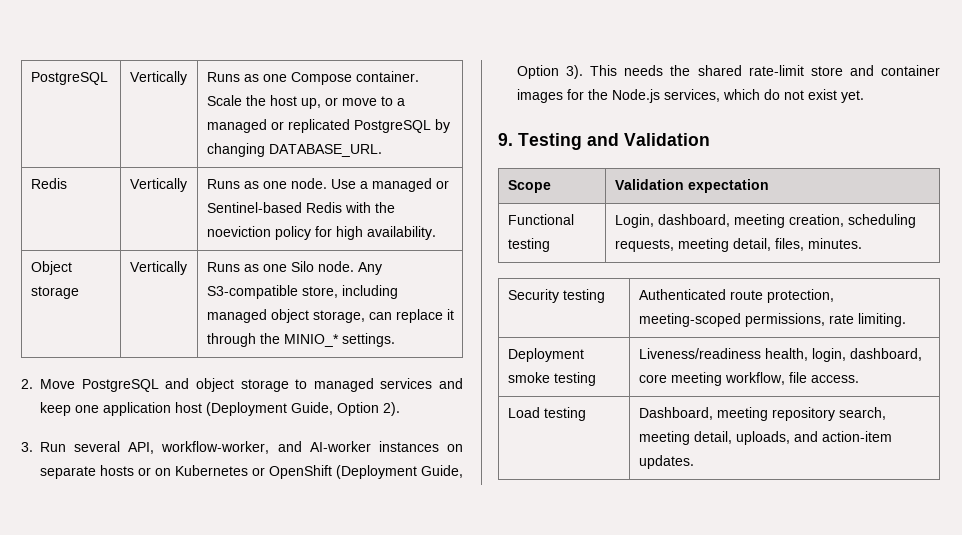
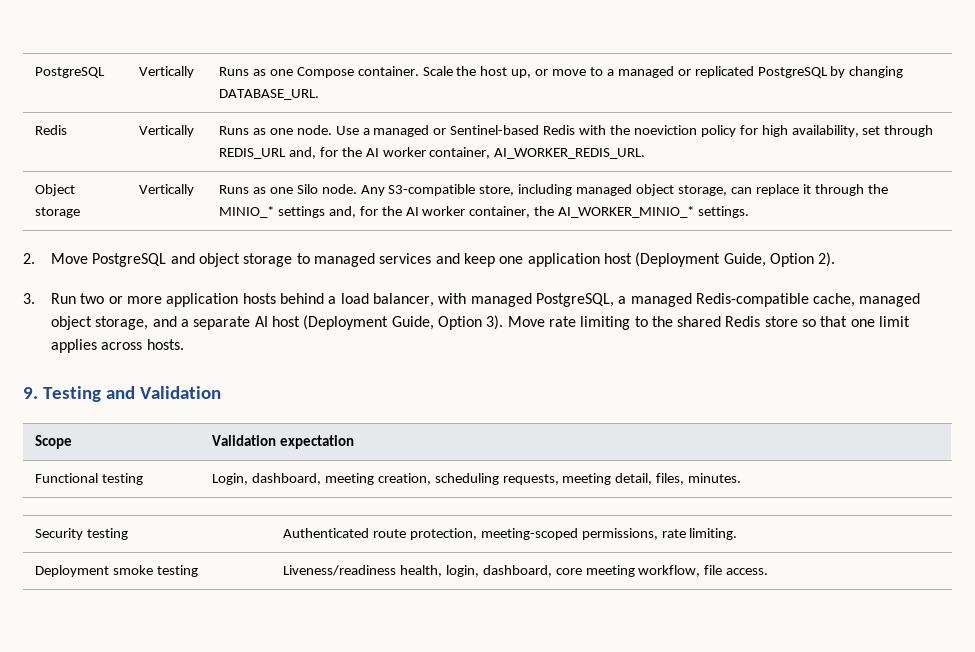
- Redis | Vertically | Runs as one node. Use a managed or Sentinel-based Redis with the noeviction policy for high availability.
+ Redis | Vertically | Runs as one node. Use a managed or Sentinel-based Redis with the noeviction policy for high availability, set through REDIS_URL and, for the AI worker container, AI_WORKER_REDIS_URL.
- Object storage | Vertically | Runs as one Silo node. Any S3-compatible store, including managed object storage, can replace it through the MINIO_* settings.
+ Object storage | Vertically | Runs as one Silo node. Any S3-compatible store, including managed object storage, can replace it through the MINIO_* settings and, for the AI worker container, the AI_WORKER_MINIO_* settings.
- 3. Run several API, workflow-worker, and AI-worker instances on separate hosts or on Kubernetes or OpenShift (Deployment Guide, Option 3). This needs the shared rate-limit store and container images for the Node.js services, which do not exist yet.
+ 3. Run two or more application hosts behind a load balancer, with managed PostgreSQL, a managed Redis-compatible cache, managed object storage, and a separate AI host (Deployment Guide, Option 3). Move rate limiting to the shared Redis store so that one limit applies across hosts.
- Load testing | Dashboard, meeting repository search, meeting detail, uploads, and action-item updates.

